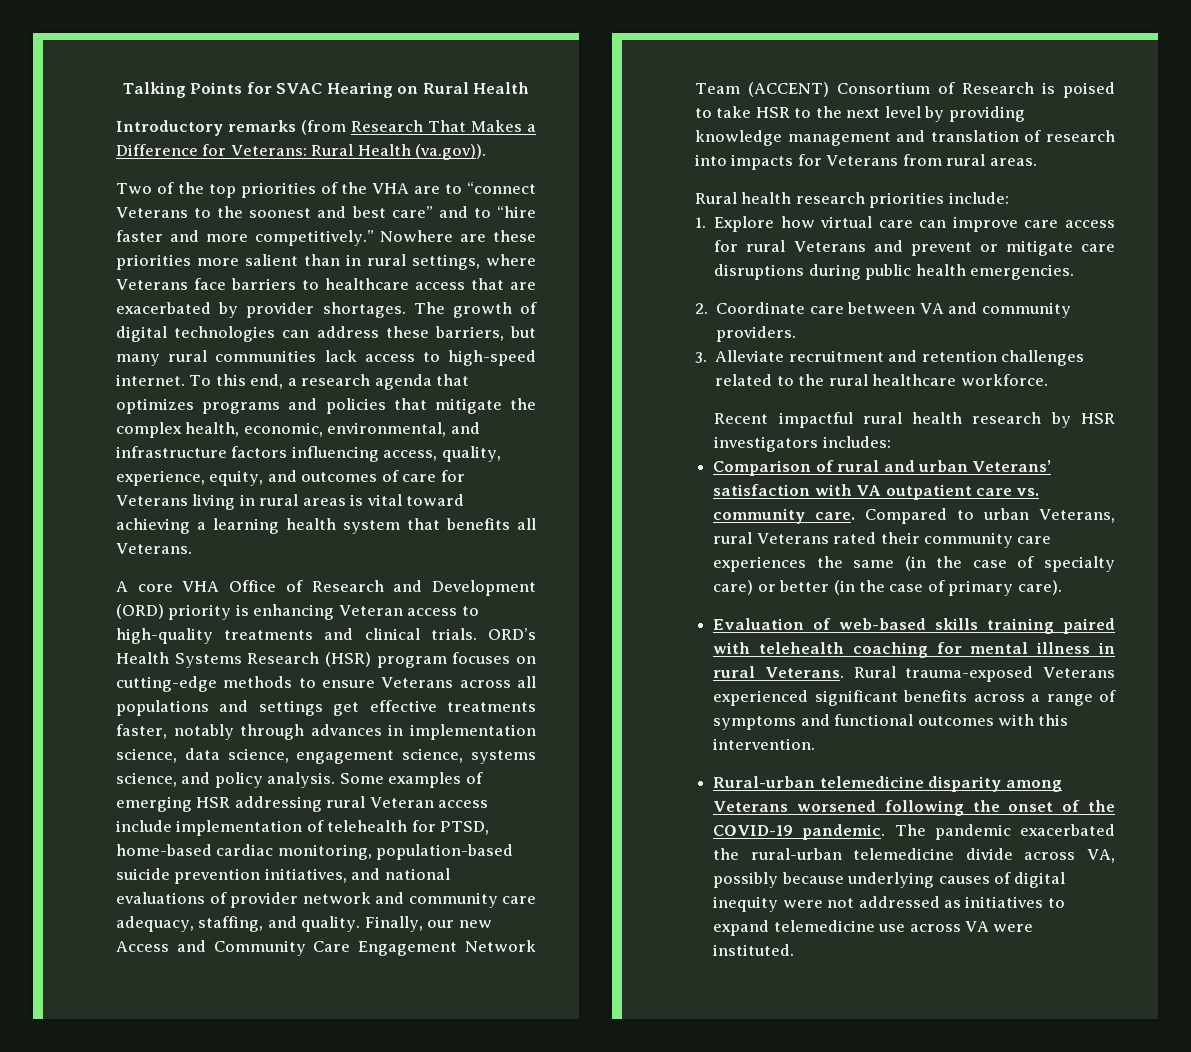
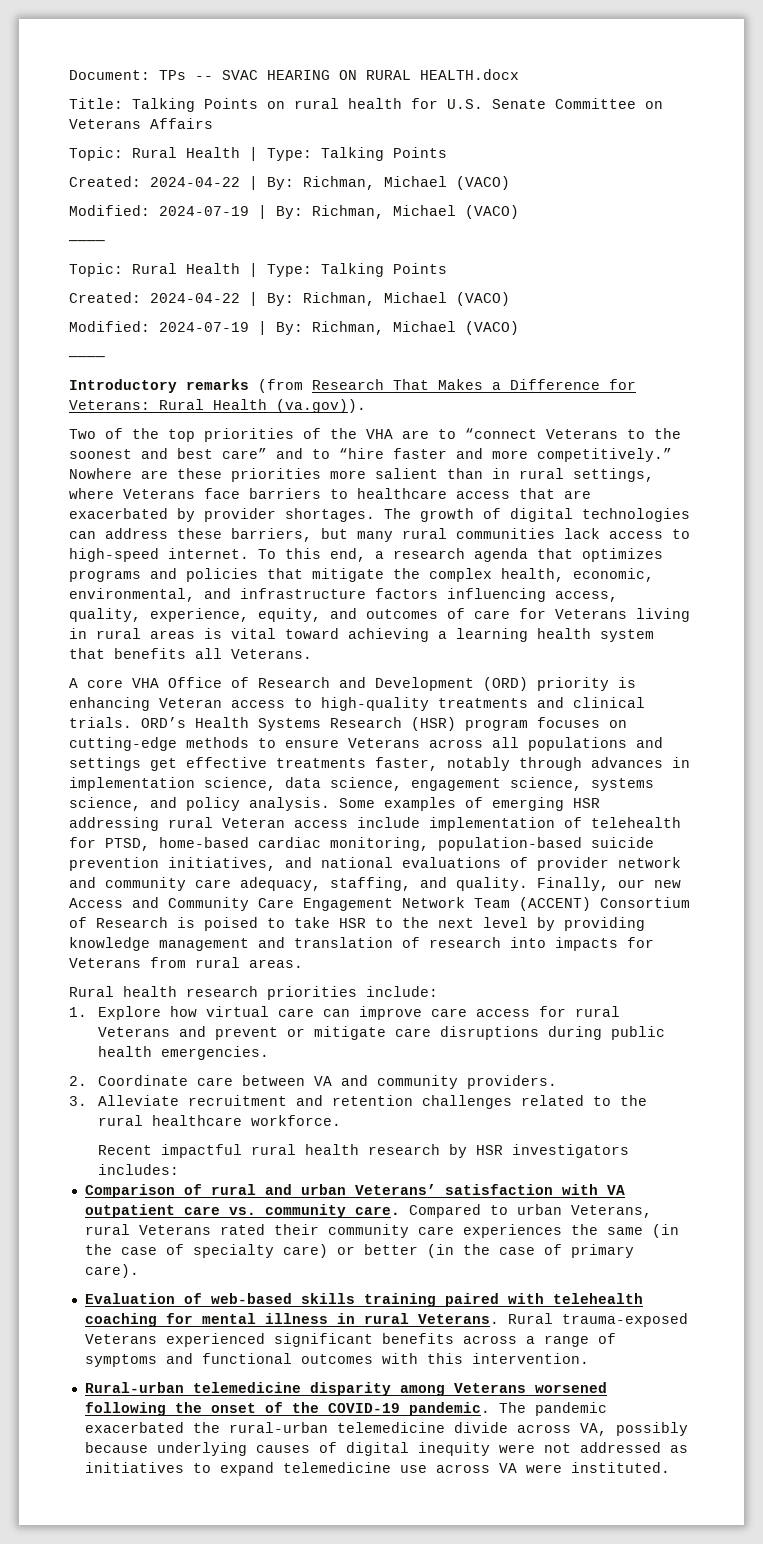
- Talking Points for SVAC Hearing on Rural Health
+ Document: TPs -- SVAC HEARING ON RURAL HEALTH.docx
+ Title: Talking Points on rural health for U.S. Senate Committee on Veterans Affairs
+ Topic: Rural Health | Type: Talking Points
+ Created: 2024-04-22 | By: Richman, Michael (VACO)
+ Modified: 2024-07-19 | By: Richman, Michael (VACO)
+ ────
+ Topic: Rural Health | Type: Talking Points
+ Created: 2024-04-22 | By: Richman, Michael (VACO)
+ Modified: 2024-07-19 | By: Richman, Michael (VACO)
+ ────

